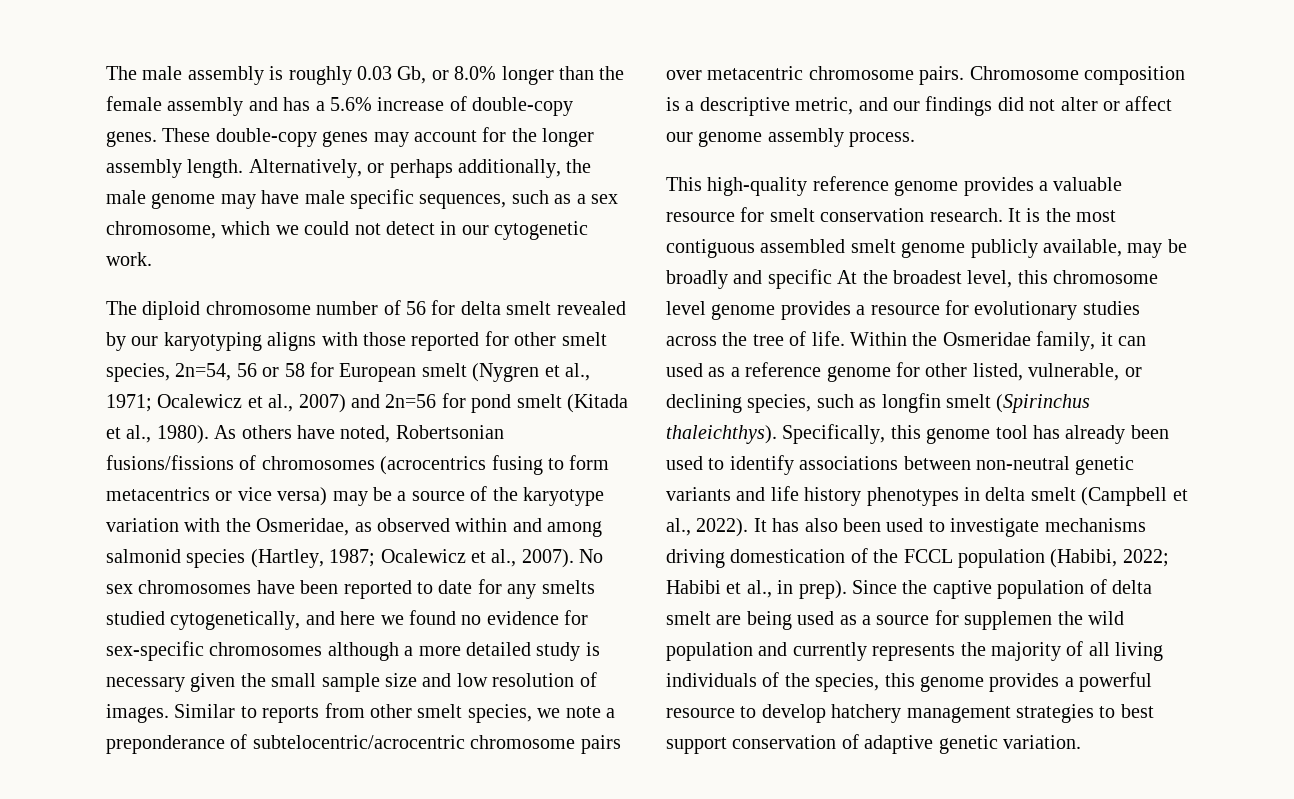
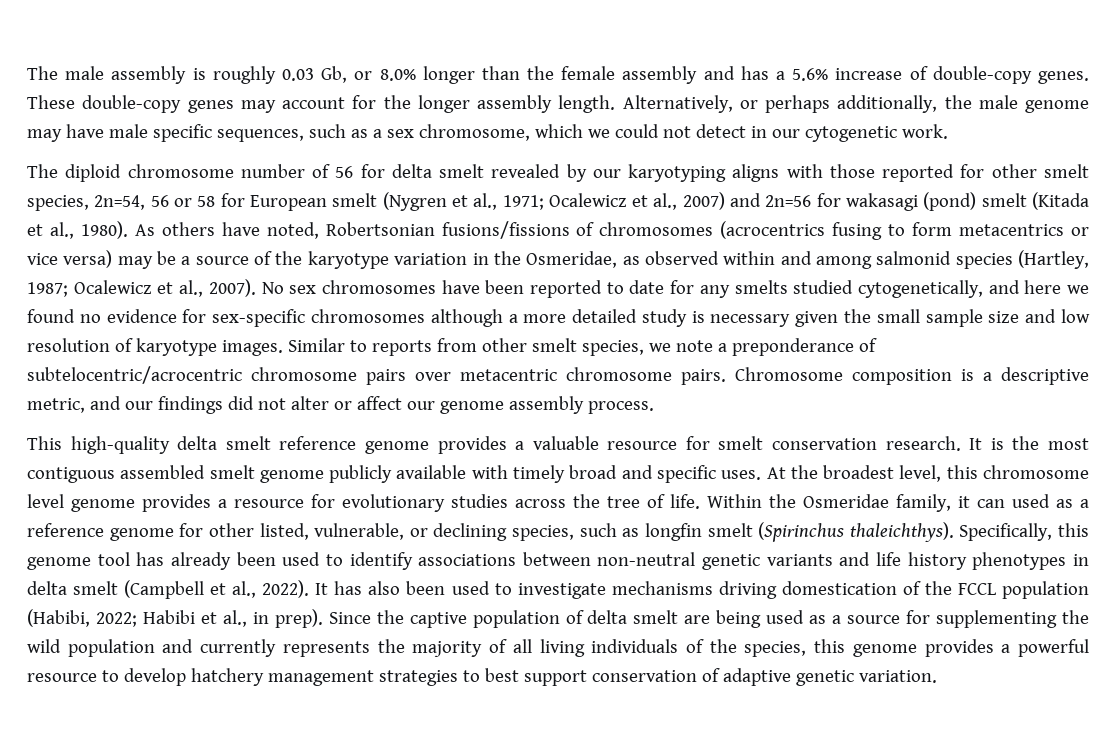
- The diploid chromosome number of 56 for delta smelt revealed by our karyotyping aligns with those reported for other smelt species, 2n=54, 56 or 58 for European smelt (Nygren et al., 1971; Ocalewicz et al., 2007) and 2n=56 for pond smelt (Kitada et al., 1980).
+ The diploid chromosome number of 56 for delta smelt revealed by our karyotyping aligns with those reported for other smelt species, 2n=54, 56 or 58 for European smelt (Nygren et al., 1971; Ocalewicz et al., 2007) and 2n=56 for wakasagi (pond) smelt (Kitada et al., 1980).
- As others have noted, Robertsonian fusions/fissions of chromosomes (acrocentrics fusing to form metacentrics or vice versa) may be a source of the karyotype variation with the Osmeridae, as observed within and among salmonid species (Hartley, 1987; Ocalewicz et al., 2007).
+ As others have noted, Robertsonian fusions/fissions of chromosomes (acrocentrics fusing to form metacentrics or vice versa) may be a source of the karyotype variation in the Osmeridae, as observed within and among salmonid species (Hartley, 1987; Ocalewicz et al., 2007).
- No sex chromosomes have been reported to date for any smelts studied cytogenetically, and here we found no evidence for sex-specific chromosomes although a more detailed study is necessary given the small sample size and low resolution of images.
+ No sex chromosomes have been reported to date for any smelts studied cytogenetically, and here we found no evidence for sex-specific chromosomes although a more detailed study is necessary given the small sample size and low resolution of karyotype images.
- This high-quality reference genome provides a valuable resource for smelt conservation research.
+ This high-quality delta smelt reference genome provides a valuable resource for smelt conservation research.
- It is the most contiguous assembled smelt genome publicly available, may be broadly and specific At the broadest level, this chromosome level genome provides a resource for evolutionary studies across the tree of life.
+ It is the most contiguous assembled smelt genome publicly available with timely broad and specific uses. At the broadest level, this chromosome level genome provides a resource for evolutionary studies across the tree of life.
- Since the captive population of delta smelt are being used as a source for supplemen the wild population and currently represents the majority of all living individuals of the species, this genome provides a powerful resource to develop hatchery management strategies to best support conservation of adaptive genetic variation.
+ Since the captive population of delta smelt are being used as a source for supplementing the wild population and currently represents the majority of all living individuals of the species, this genome provides a powerful resource to develop hatchery management strategies to best support conservation of adaptive genetic variation.

